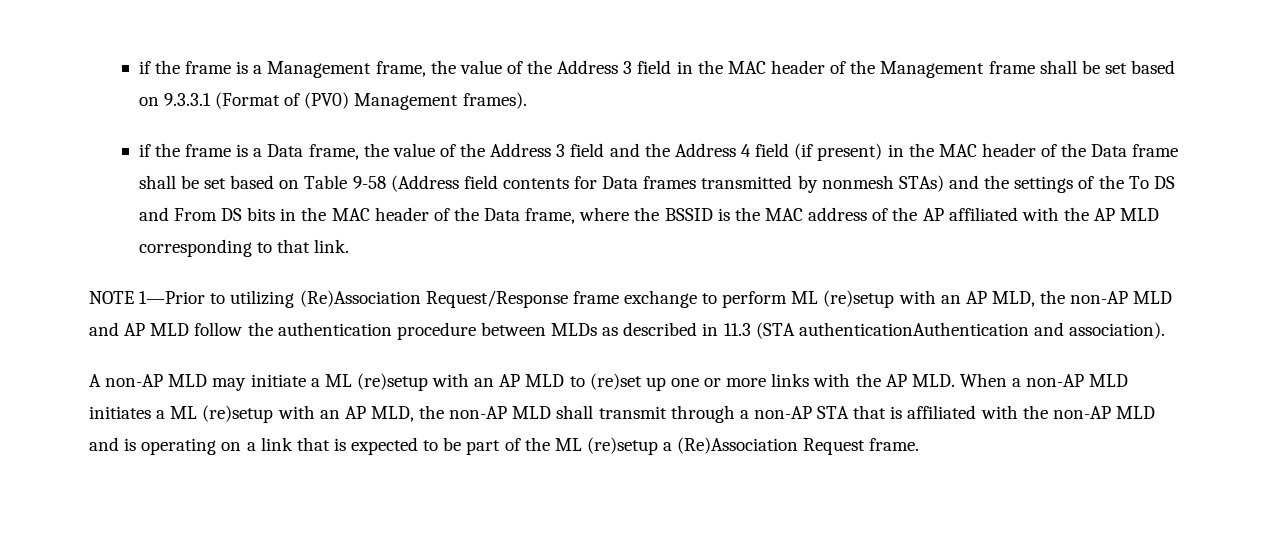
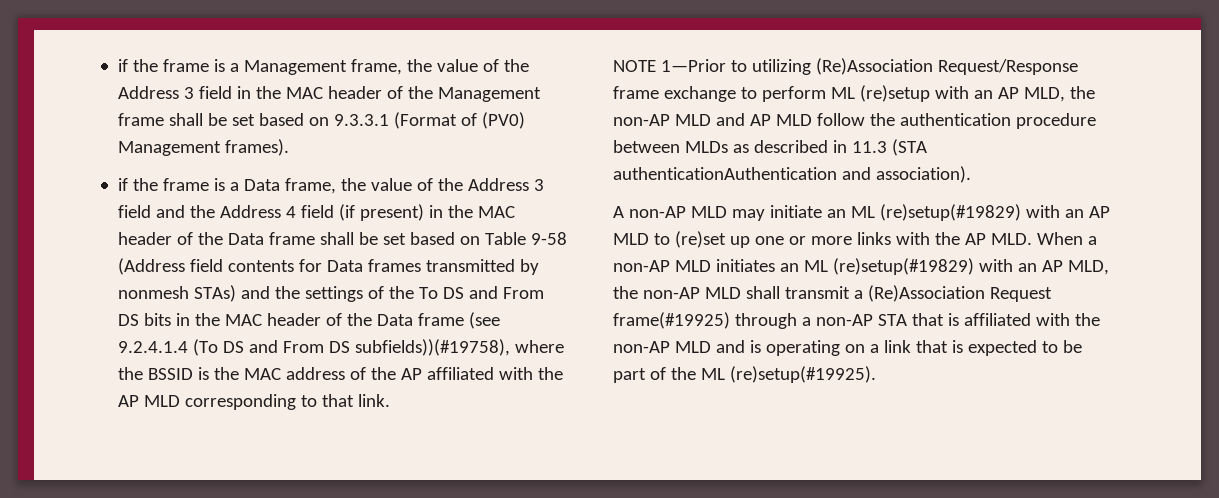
- if the frame is a Data frame, the value of the Address 3 field and the Address 4 field (if present) in the MAC header of the Data frame shall be set based on Table 9-58 (Address field contents for Data frames transmitted by nonmesh STAs) and the settings of the To DS and From DS bits in the MAC header of the Data frame, where the BSSID is the MAC address of the AP affiliated with the AP MLD corresponding to that link.
+ if the frame is a Data frame, the value of the Address 3 field and the Address 4 field (if present) in the MAC header of the Data frame shall be set based on Table 9-58 (Address field contents for Data frames transmitted by nonmesh STAs) and the settings of the To DS and From DS bits in the MAC header of the Data frame (see 9.2.4.1.4 (To DS and From DS subfields))(#19758), where the BSSID is the MAC address of the AP affiliated with the AP MLD corresponding to that link.
- A non-AP MLD may initiate a ML (re)setup with an AP MLD to (re)set up one or more links with the AP MLD. When a non-AP MLD initiates a ML (re)setup with an AP MLD, the non-AP MLD shall transmit through a non-AP STA that is affiliated with the non-AP MLD and is operating on a link that is expected to be part of the ML (re)setup a (Re)Association Request frame.
+ A non-AP MLD may initiate an ML (re)setup(#19829) with an AP MLD to (re)set up one or more links with the AP MLD. When a non-AP MLD initiates an ML (re)setup(#19829) with an AP MLD, the non-AP MLD shall transmit a (Re)Association Request frame(#19925) through a non-AP STA that is affiliated with the non-AP MLD and is operating on a link that is expected to be part of the ML (re)setup(#19925).

